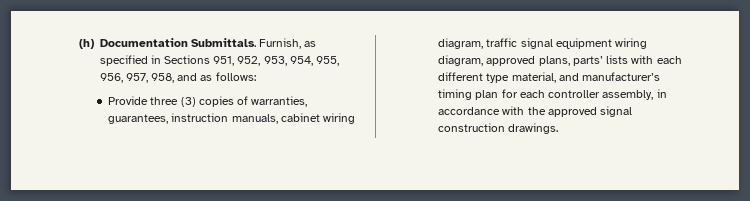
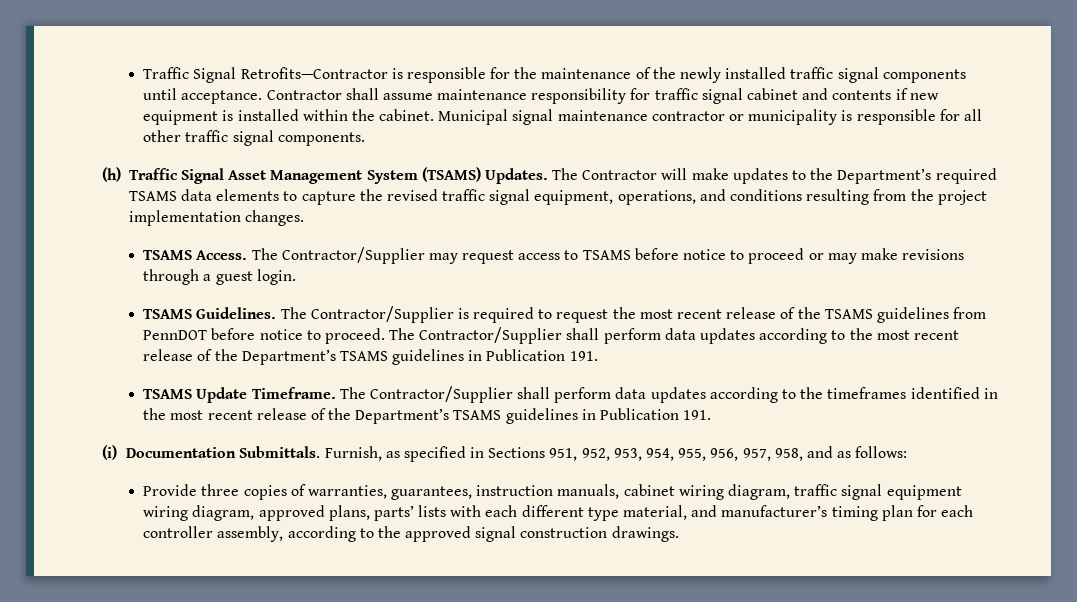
- (h) Documentation Submittals.
+ Traffic Signal Retrofits—Contractor is responsible for the maintenance of the newly installed traffic signal components until acceptance. Contractor shall assume maintenance responsibility for traffic signal cabinet and contents if new equipment is installed within the cabinet. Municipal signal maintenance contractor or municipality is responsible for all other traffic signal components.
+ (h) Traffic Signal Asset Management System (TSAMS) Updates. The Contractor will make updates to the Department’s required TSAMS data elements to capture the revised traffic signal equipment, operations, and conditions resulting from the project implementation changes.
+ TSAMS Access. The Contractor/Supplier may request access to TSAMS before notice to proceed or may make revisions through a guest login.
+ TSAMS Guidelines. The Contractor/Supplier is required to request the most recent release of the TSAMS guidelines from PennDOT before notice to proceed. The Contractor/Supplier shall perform data updates according to the most recent release of the Department’s TSAMS guidelines in Publication 191.
+ TSAMS Update Timeframe. The Contractor/Supplier shall perform data updates according to the timeframes identified in the most recent release of the Department’s TSAMS guidelines in Publication 191.
+ (i) Documentation Submittals.
- Provide three (3) copies of warranties, guarantees, instruction manuals, cabinet wiring diagram, traffic signal equipment wiring diagram, approved plans, parts’ lists with each different type material, and manufacturer’s timing plan for each controller assembly, in accordance with the approved signal construction drawings.
+ Provide three copies of warranties, guarantees, instruction manuals, cabinet wiring diagram, traffic signal equipment wiring diagram, approved plans, parts’ lists with each different type material, and manufacturer’s timing plan for each controller assembly, according to the approved signal construction drawings.

